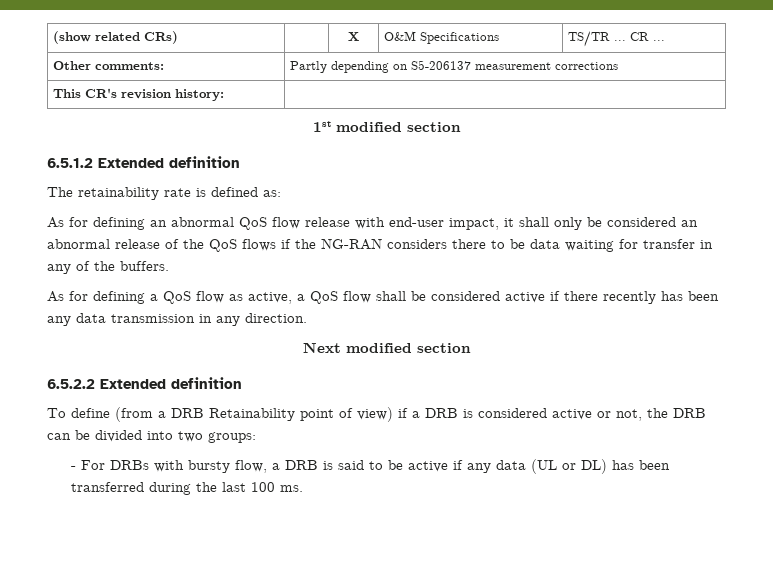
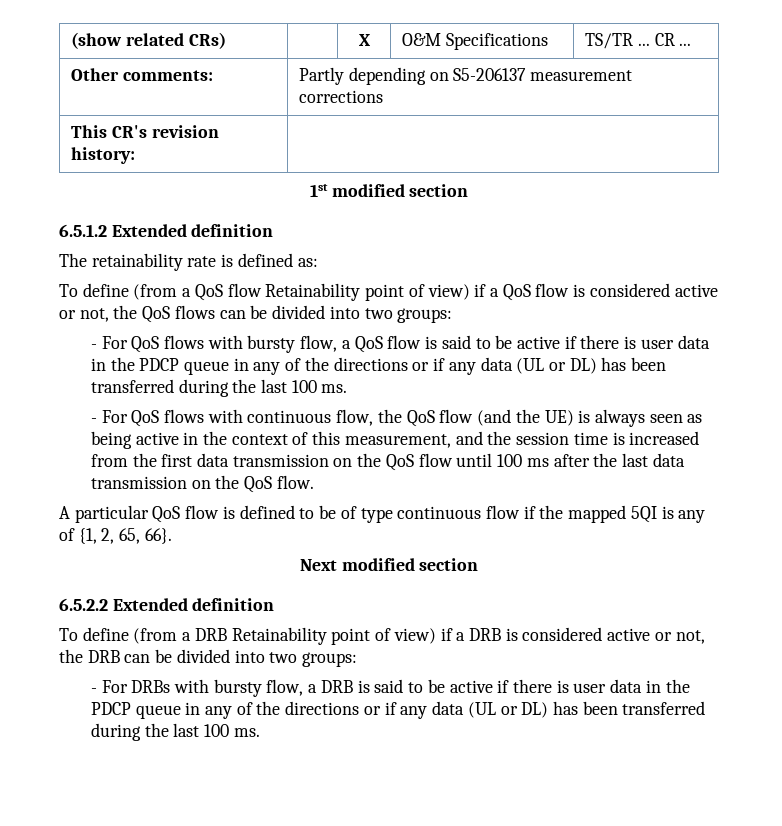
- As for defining an abnormal QoS flow release with end-user impact, it shall only be considered an abnormal release of the QoS flows if the NG-RAN considers there to be data waiting for transfer in any of the buffers.
- As for defining a QoS flow as active, a QoS flow shall be considered active if there recently has been any data transmission in any direction.
+ To define (from a QoS flow Retainability point of view) if a QoS flow is considered active or not, the QoS flows can be divided into two groups:
+ - For QoS flows with bursty flow, a QoS flow is said to be active if there is user data in the PDCP queue in any of the directions or if any data (UL or DL) has been transferred during the last 100 ms.
+ - For QoS flows with continuous flow, the QoS flow (and the UE) is always seen as being active in the context of this measurement, and the session time is increased from the first data transmission on the QoS flow until 100 ms after the last data transmission on the QoS flow.
+ A particular QoS flow is defined to be of type continuous flow if the mapped 5QI is any of {1, 2, 65, 66}.
- - For DRBs with bursty flow, a DRB is said to be active if any data (UL or DL) has been transferred during the last 100 ms.
+ - For DRBs with bursty flow, a DRB is said to be active if there is user data in the PDCP queue in any of the directions or if any data (UL or DL) has been transferred during the last 100 ms.

